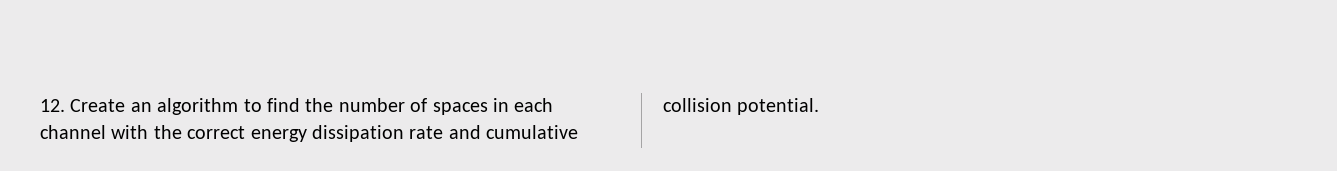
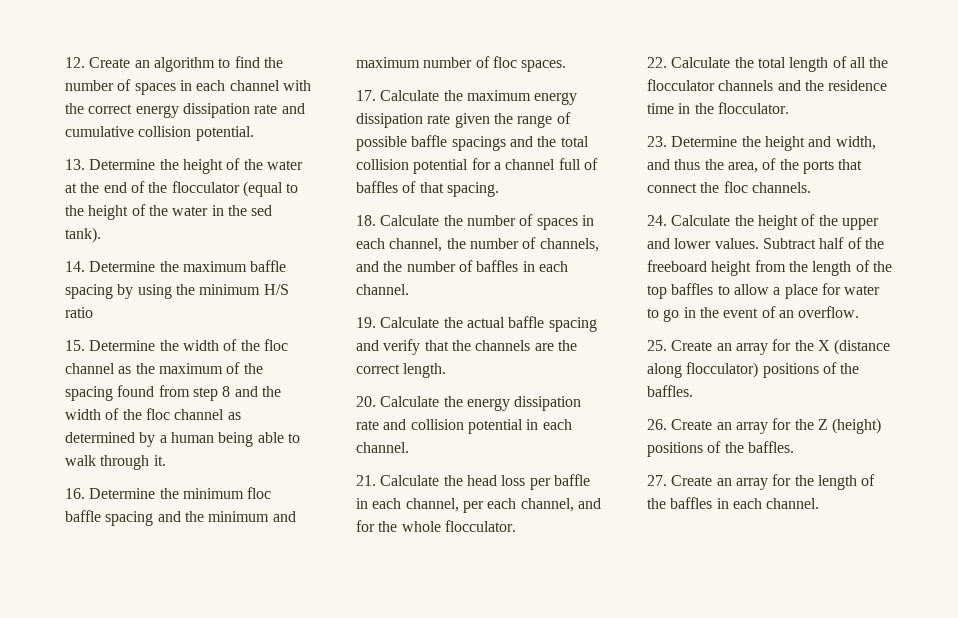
+ 13. Determine the height of the water at the end of the flocculator (equal to the height of the water in the sed tank).
+ 14. Determine the maximum baffle spacing by using the minimum H/S ratio
+ 15. Determine the width of the floc channel as the maximum of the spacing found from step 8 and the width of the floc channel as determined by a human being able to walk through it.
+ 16. Determine the minimum floc baffle spacing and the minimum and maximum number of floc spaces.
+ 17. Calculate the maximum energy dissipation rate given the range of possible baffle spacings and the total collision potential for a channel full of baffles of that spacing.
+ 18. Calculate the number of spaces in each channel, the number of channels, and the number of baffles in each channel.
+ 19. Calculate the actual baffle spacing and verify that the channels are the correct length.
+ 20. Calculate the energy dissipation rate and collision potential in each channel.
+ 21. Calculate the head loss per baffle in each channel, per each channel, and for the whole flocculator.
+ 22. Calculate the total length of all the flocculator channels and the residence time in the flocculator.
+ 23. Determine the height and width, and thus the area, of the ports that connect the floc channels.
+ 24. Calculate the height of the upper and lower values. Subtract half of the freeboard height from the length of the top baffles to allow a place for water to go in the event of an overflow.
+ 25. Create an array for the X (distance along flocculator) positions of the baffles.
+ 26. Create an array for the Z (height) positions of the baffles.
+ 27. Create an array for the length of the baffles in each channel.

